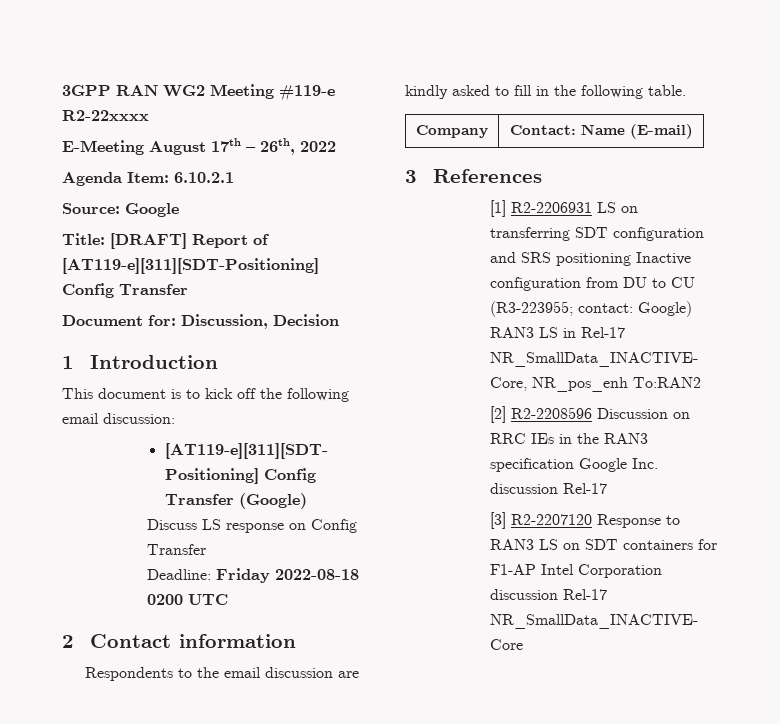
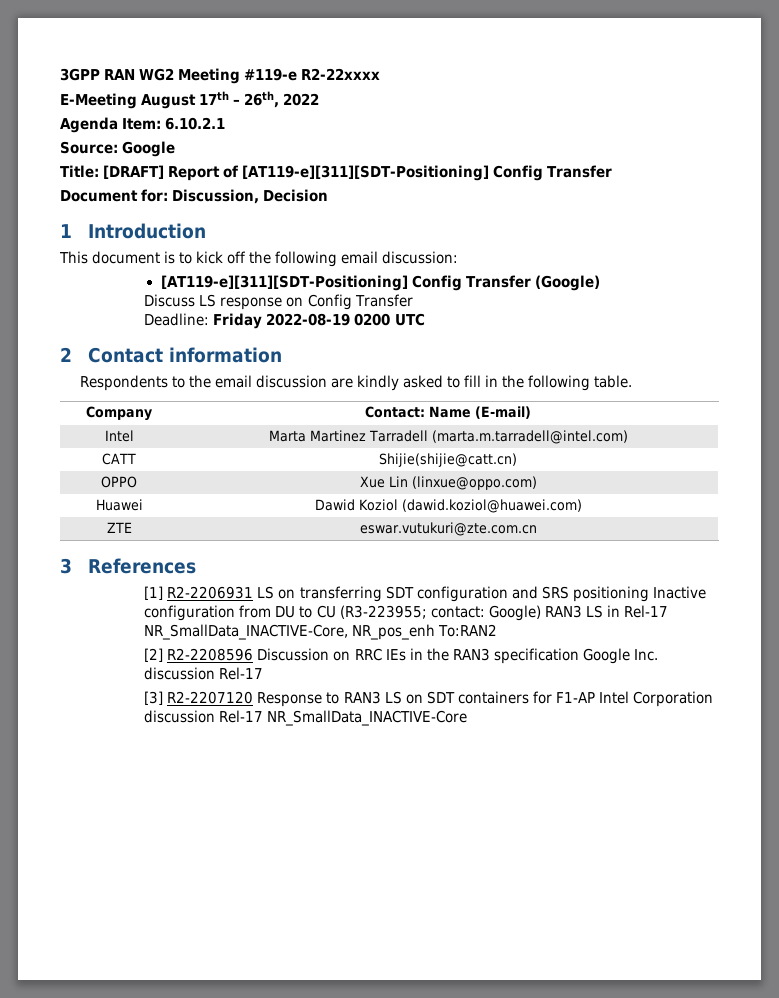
- Deadline: Friday 2022-08-18 0200 UTC
+ Deadline: Friday 2022-08-19 0200 UTC
+ Intel | Marta Martinez Tarradell (marta.m.tarradell@intel.com)
+ CATT | Shijie(shijie@catt.cn)
+ OPPO | Xue Lin (linxue@oppo.com)
+ Huawei | Dawid Koziol (dawid.koziol@huawei.com)
+ ZTE | eswar.vutukuri@zte.com.cn

